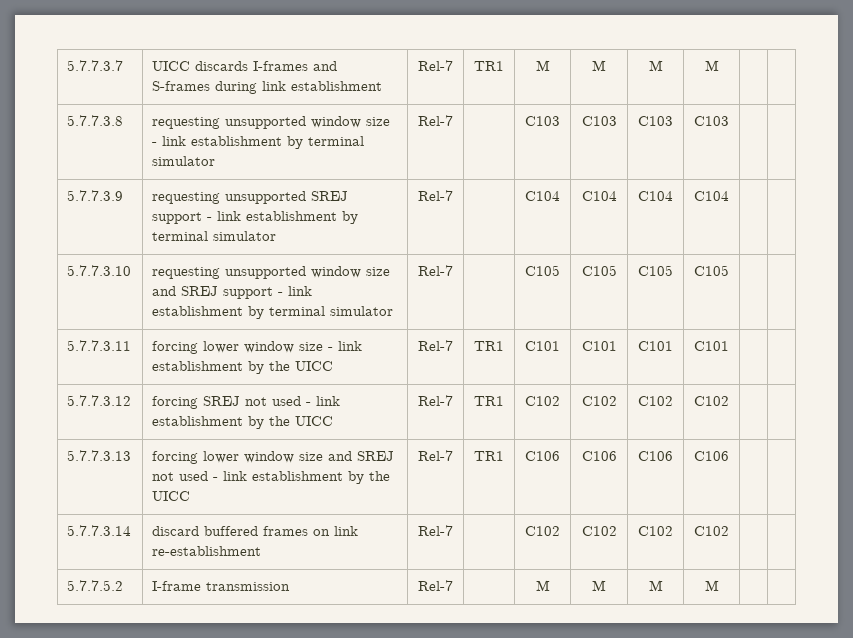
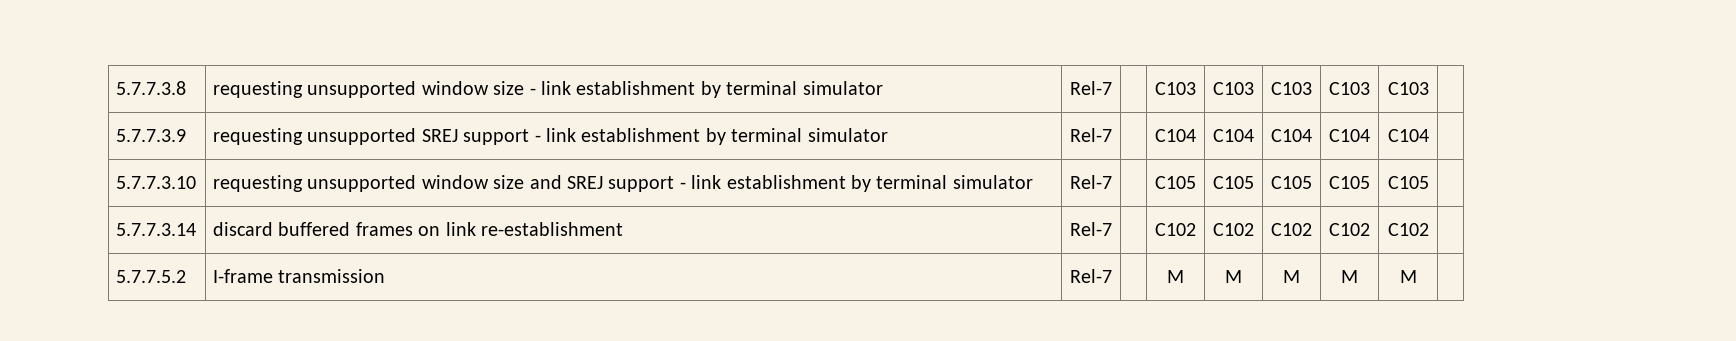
- 5.7.7.3.7 | UICC discards I-frames and S-frames during link establishment | Rel-7 | TR1 | M | M | M | M | |
- 5.7.7.3.8 | requesting unsupported window size - link establishment by terminal simulator | Rel-7 | | C103 | C103 | C103 | C103 | |
+ 5.7.7.3.8 | requesting unsupported window size - link establishment by terminal simulator | Rel-7 | | C103 | C103 | C103 | C103 | C103 |
- 5.7.7.3.9 | requesting unsupported SREJ support - link establishment by terminal simulator | Rel-7 | | C104 | C104 | C104 | C104 | |
+ 5.7.7.3.9 | requesting unsupported SREJ support - link establishment by terminal simulator | Rel-7 | | C104 | C104 | C104 | C104 | C104 |
- 5.7.7.3.10 | requesting unsupported window size and SREJ support - link establishment by terminal simulator | Rel-7 | | C105 | C105 | C105 | C105 | |
- 5.7.7.3.11 | forcing lower window size - link establishment by the UICC | Rel-7 | TR1 | C101 | C101 | C101 | C101 | |
- 5.7.7.3.12 | forcing SREJ not used - link establishment by the UICC | Rel-7 | TR1 | C102 | C102 | C102 | C102 | |
- 5.7.7.3.13 | forcing lower window size and SREJ not used - link establishment by the UICC | Rel-7 | TR1 | C106 | C106 | C106 | C106 | |
+ 5.7.7.3.10 | requesting unsupported window size and SREJ support - link establishment by terminal simulator | Rel-7 | | C105 | C105 | C105 | C105 | C105 |
- 5.7.7.3.14 | discard buffered frames on link re-establishment | Rel-7 | | C102 | C102 | C102 | C102 | |
+ 5.7.7.3.14 | discard buffered frames on link re-establishment | Rel-7 | | C102 | C102 | C102 | C102 | C102 |
- 5.7.7.5.2 | I-frame transmission | Rel-7 | | M | M | M | M | |
+ 5.7.7.5.2 | I-frame transmission | Rel-7 | | M | M | M | M | M |

